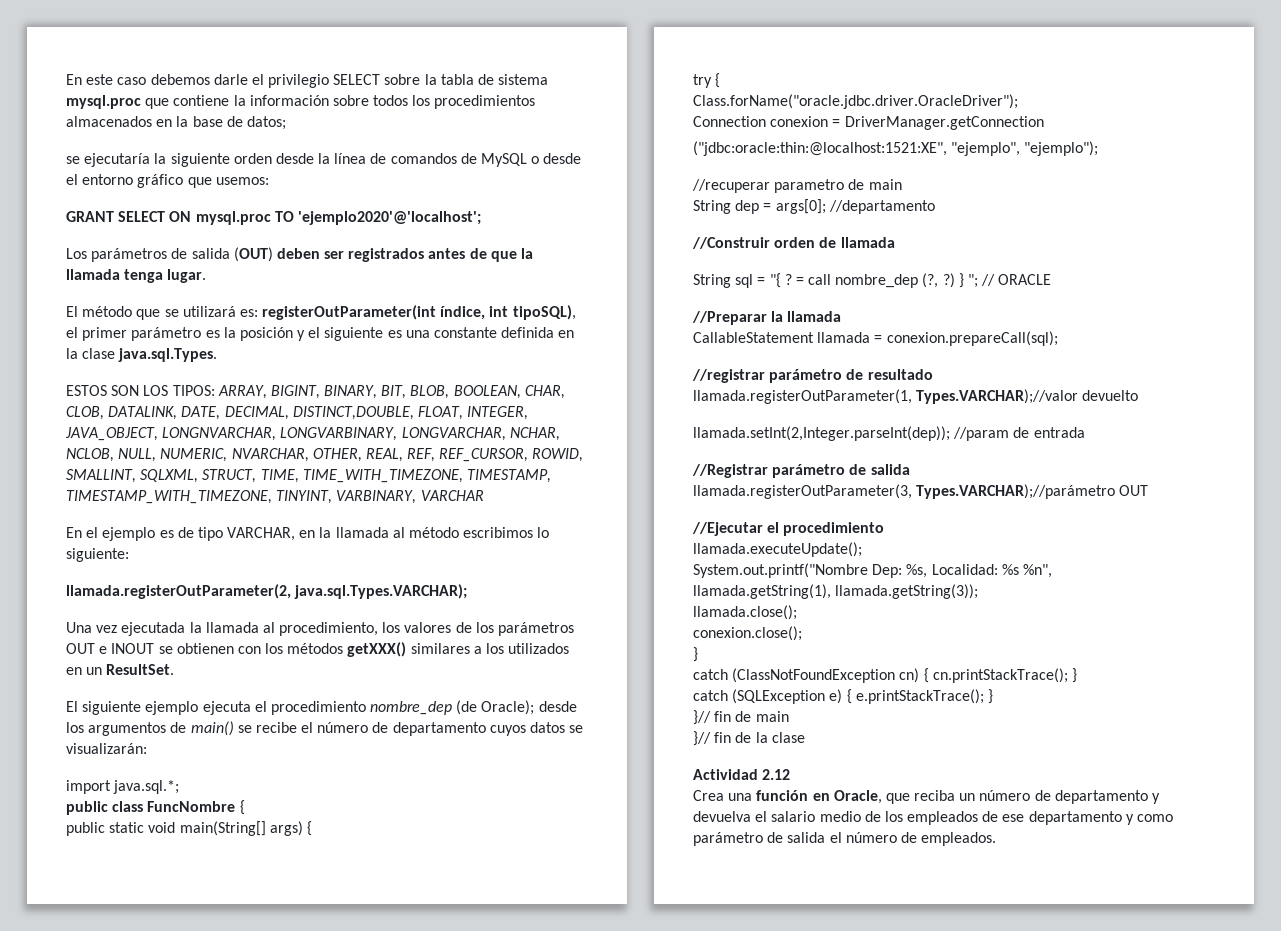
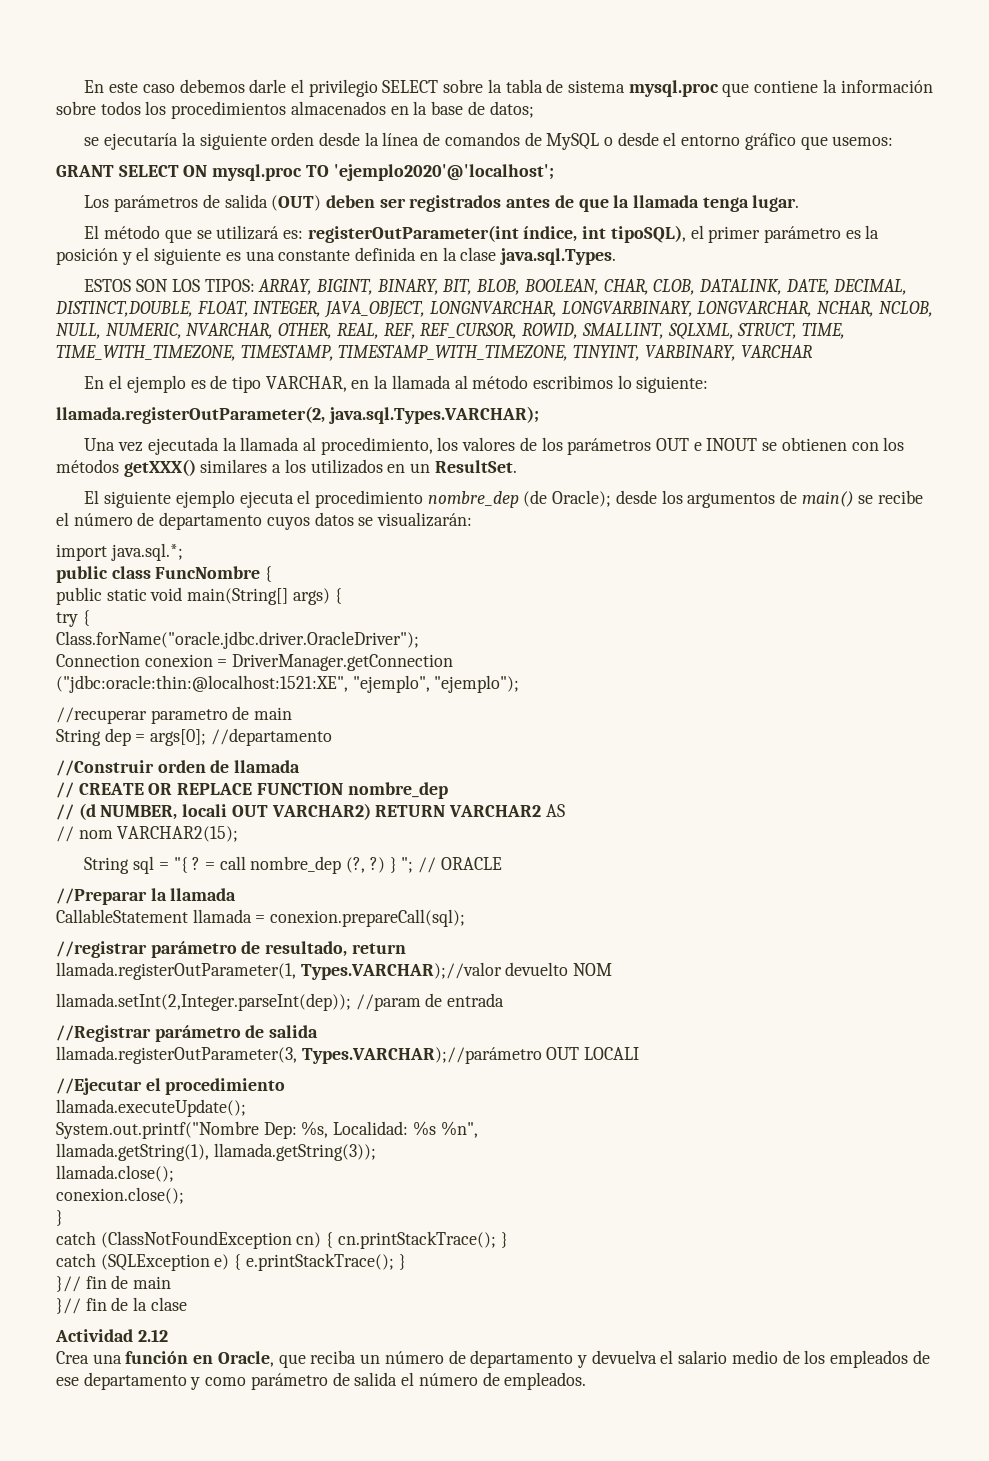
+ // CREATE OR REPLACE FUNCTION nombre_dep
+ // (d NUMBER, locali OUT VARCHAR2) RETURN VARCHAR2 AS
+ // nom VARCHAR2(15);
- //registrar parámetro de resultado
+ //registrar parámetro de resultado, return
- llamada.registerOutParameter(1, Types.VARCHAR);//valor devuelto
+ llamada.registerOutParameter(1, Types.VARCHAR);//valor devuelto NOM
- llamada.registerOutParameter(3, Types.VARCHAR);//parámetro OUT
+ llamada.registerOutParameter(3, Types.VARCHAR);//parámetro OUT LOCALI

